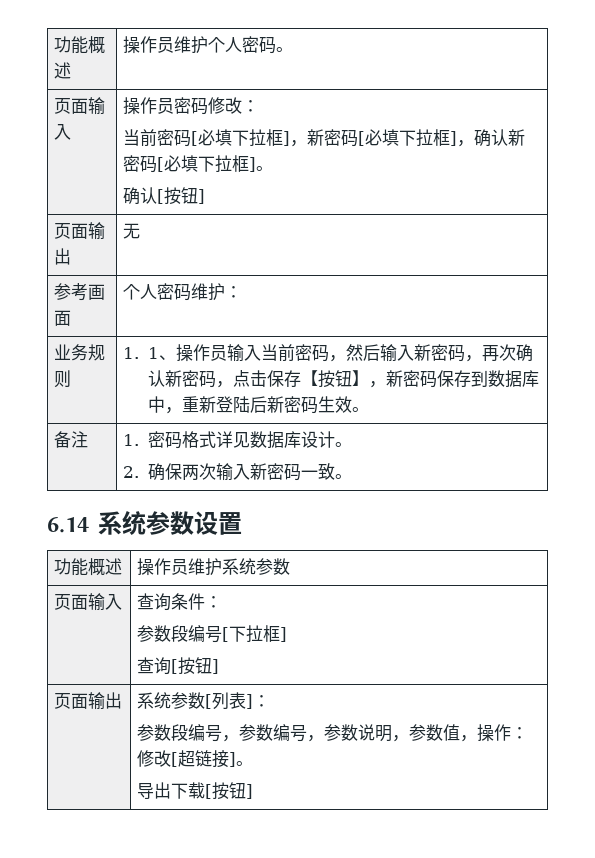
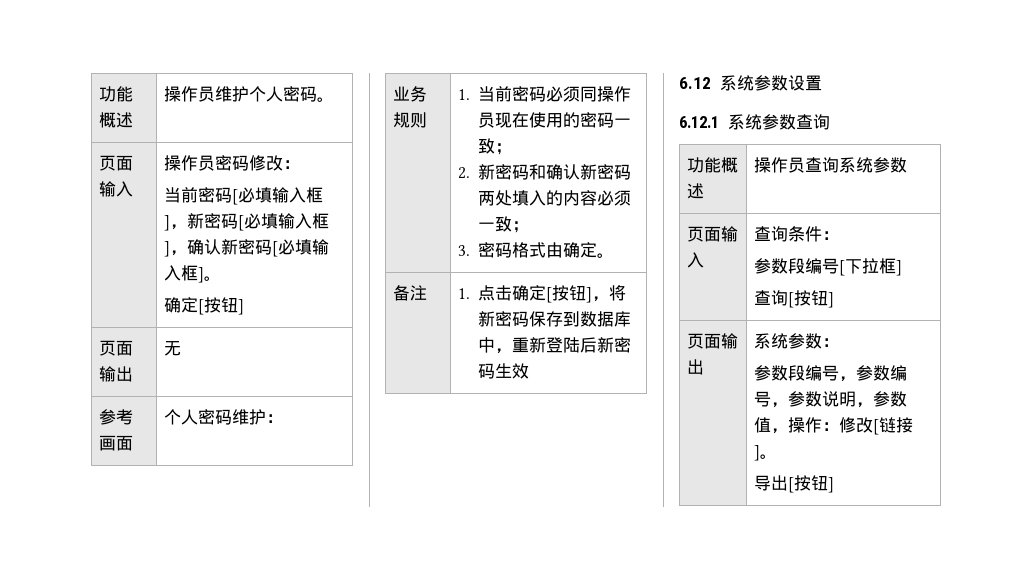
  页面输入 | 操作员密码修改：
- 当前密码[必填下拉框]，新密码[必填下拉框]，确认新密码[必填下拉框]。
- 确认[按钮]
+ 当前密码[必填输入框]，新密码[必填输入框]，确认新密码[必填输入框]。
+ 确定[按钮]
- 业务规则 | 1. 1、操作员输入当前密码，然后输入新密码，再次确认新密码，点击保存【按钮】，新密码保存到数据库中，重新登陆后新密码生效。
- 备注 | 1.密码格式详见数据库设计。
- 2.确保两次输入新密码一致。
- 6.14系统参数设置
+ 业务规则 | 1.当前密码必须同操作员现在使用的密码一致；
+ 2.新密码和确认新密码两处填入的内容必须一致；
+ 3.密码格式由确定。
+ 备注 | 1.点击确定[按钮]，将新密码保存到数据库中，重新登陆后新密码生效
+ 6.12系统参数设置
- 功能概述 | 操作员维护系统参数
+ 6.12.1系统参数查询
+ 功能概述 | 操作员查询系统参数
- 页面输出 | 系统参数[列表]：
- 参数段编号，参数编号，参数说明，参数值，操作：修改[超链接]。
- 导出下载[按钮]
+ 页面输出 | 系统参数：
+ 参数段编号，参数编号，参数说明，参数值，操作：修改[链接]。
+ 导出[按钮]

